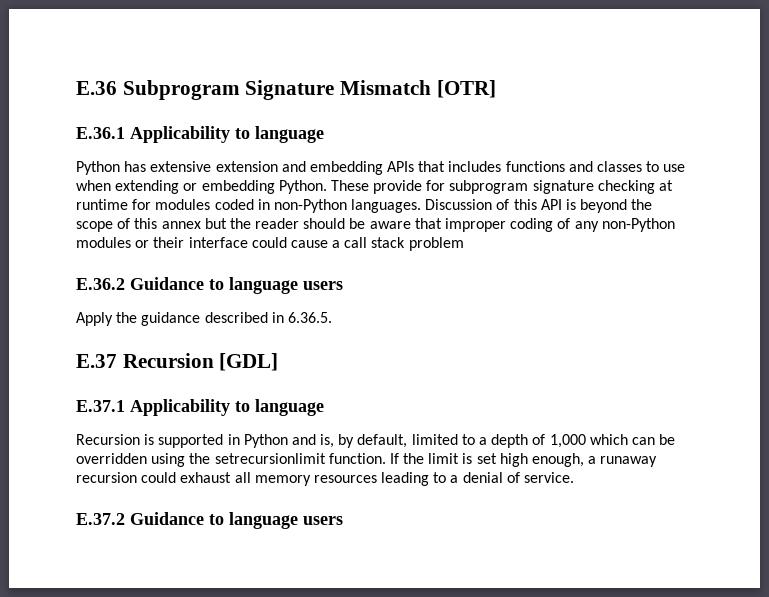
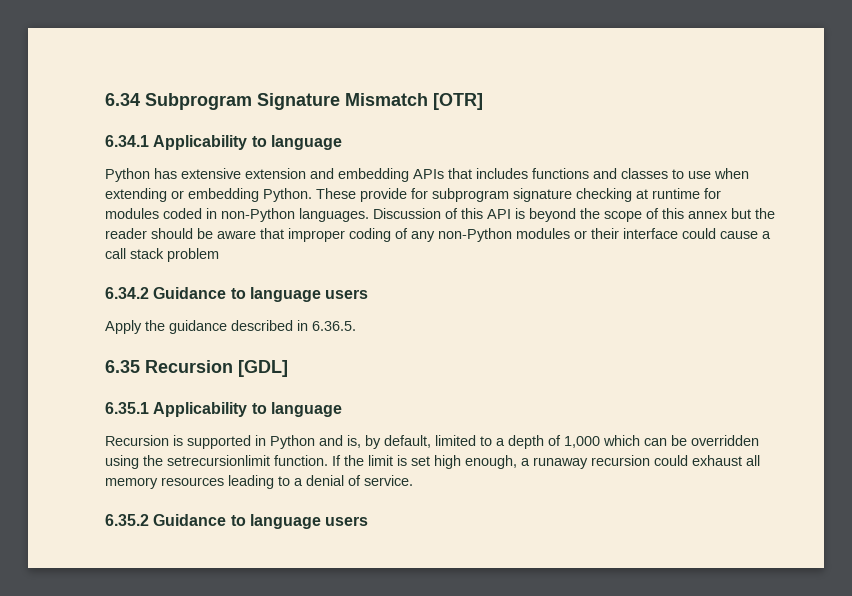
- E.36 Subprogram Signature Mismatch [OTR]
+ 6.34 Subprogram Signature Mismatch [OTR]
- E.36.1 Applicability to language
+ 6.34.1 Applicability to language
- E.36.2 Guidance to language users
+ 6.34.2 Guidance to language users
- E.37 Recursion [GDL]
+ 6.35 Recursion [GDL]
- E.37.1 Applicability to language
+ 6.35.1 Applicability to language
- E.37.2 Guidance to language users
+ 6.35.2 Guidance to language users

